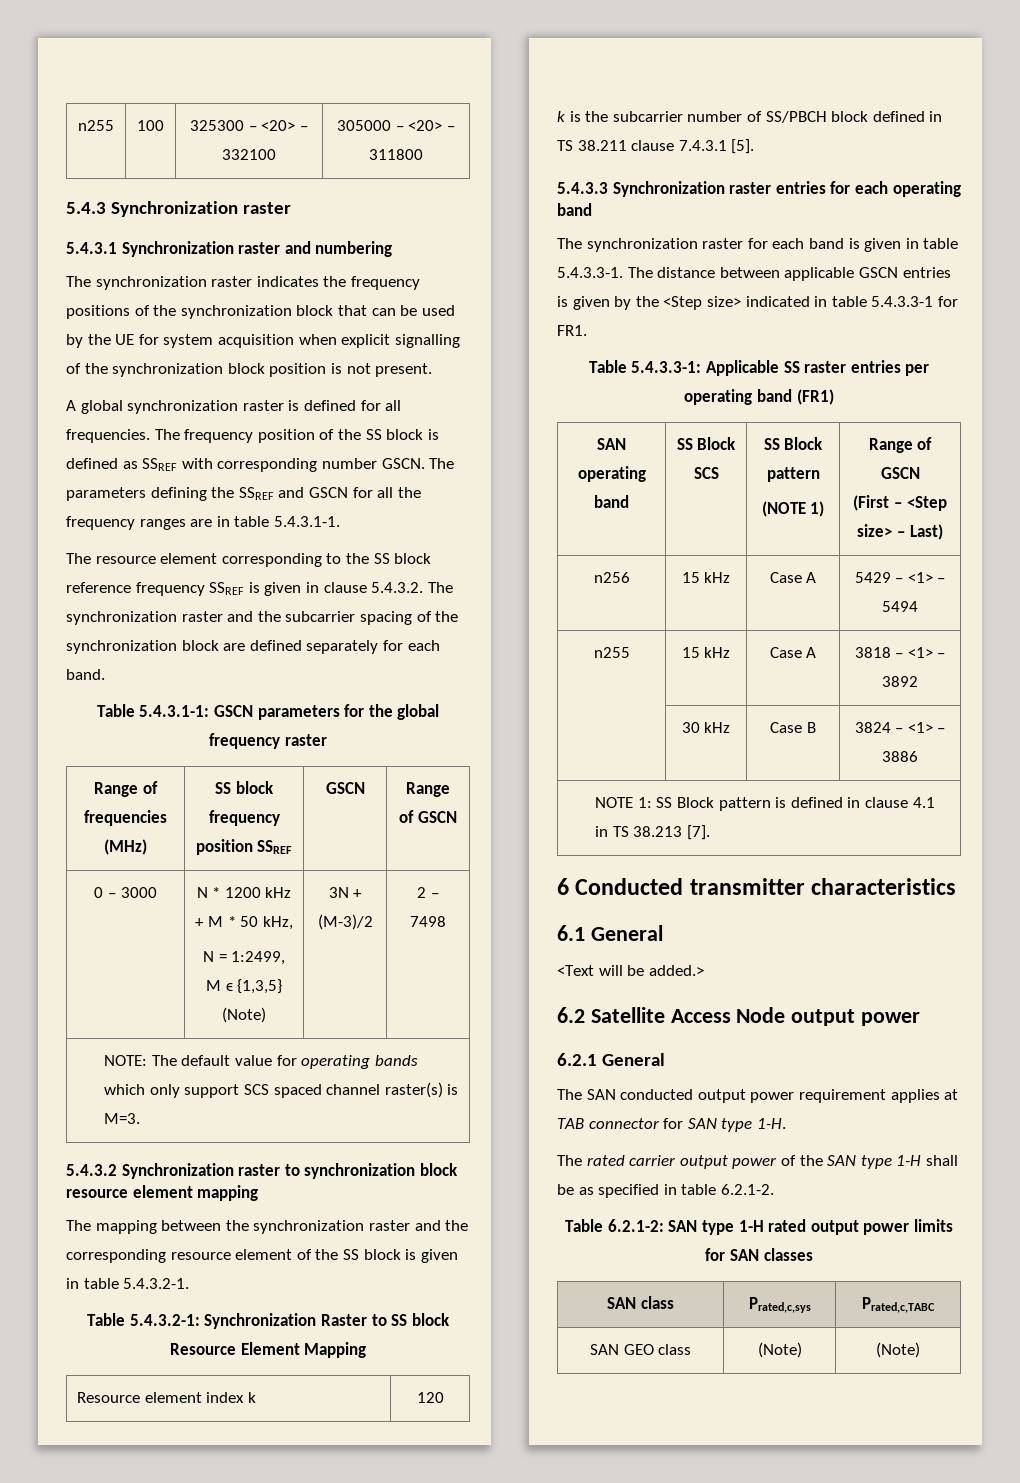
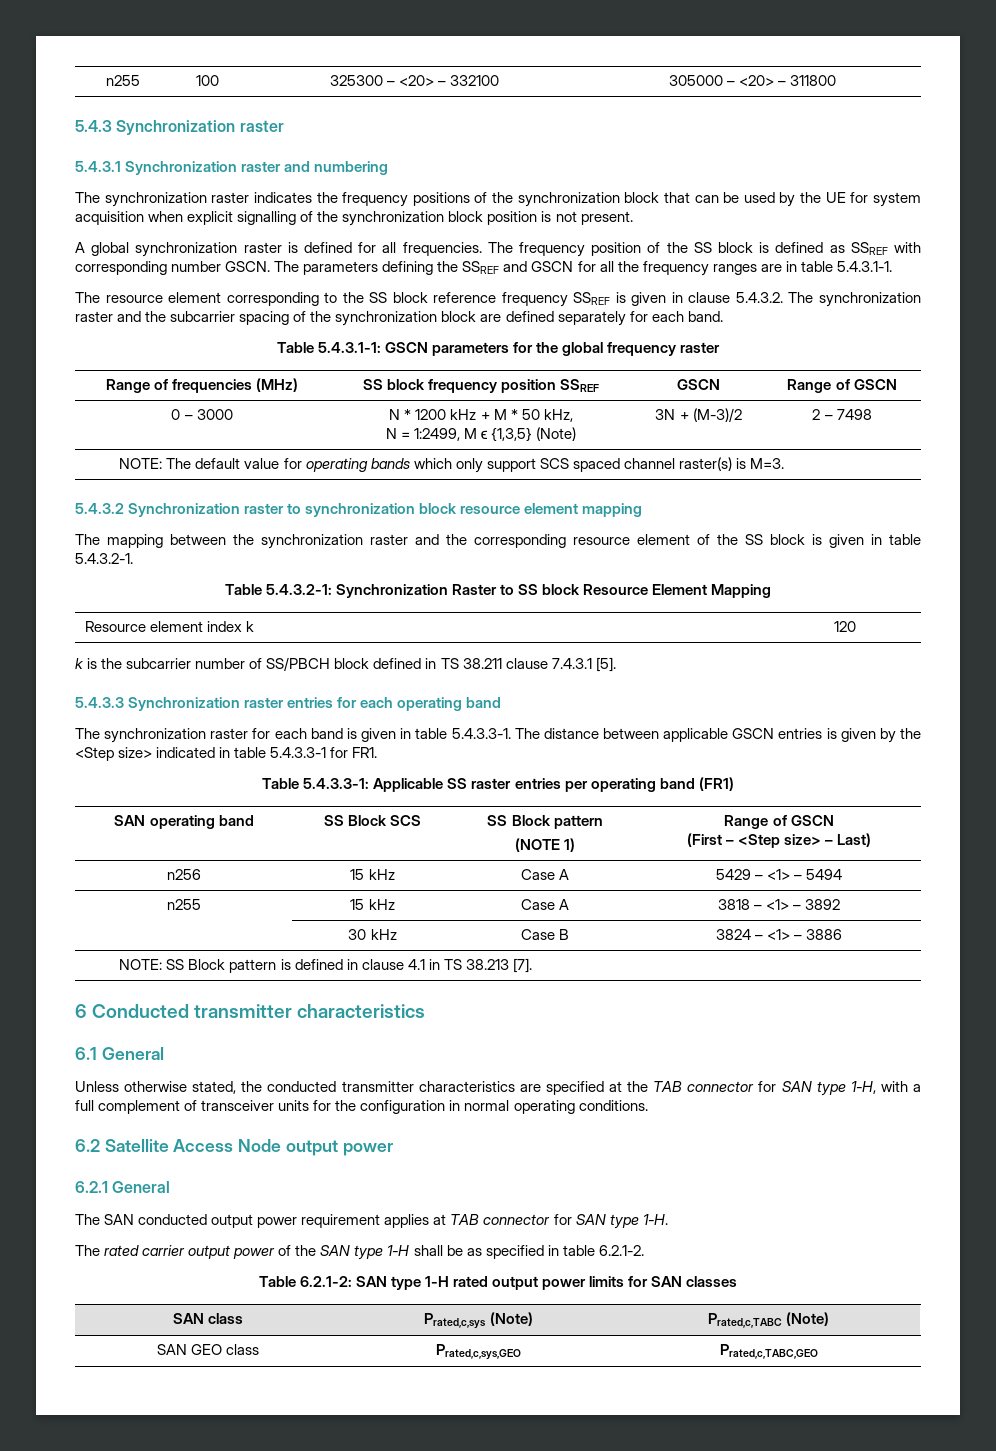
- NOTE 1: SS Block pattern is defined in clause 4.1 in TS 38.213 [7].
+ NOTE: SS Block pattern is defined in clause 4.1 in TS 38.213 [7].
- <Text will be added.>
+ Unless otherwise stated, the conducted transmitter characteristics are specified at the TAB connector for SAN type 1-H, with a full complement of transceiver units for the configuration in normal operating conditions.
- SAN class | Prated,c,sys | Prated,c,TABC
+ SAN class | Prated,c,sys (Note) | Prated,c,TABC (Note)
- SAN GEO class | (Note) | (Note)
+ SAN GEO class | Prated,c,sys,GEO | Prated,c,TABC,GEO

